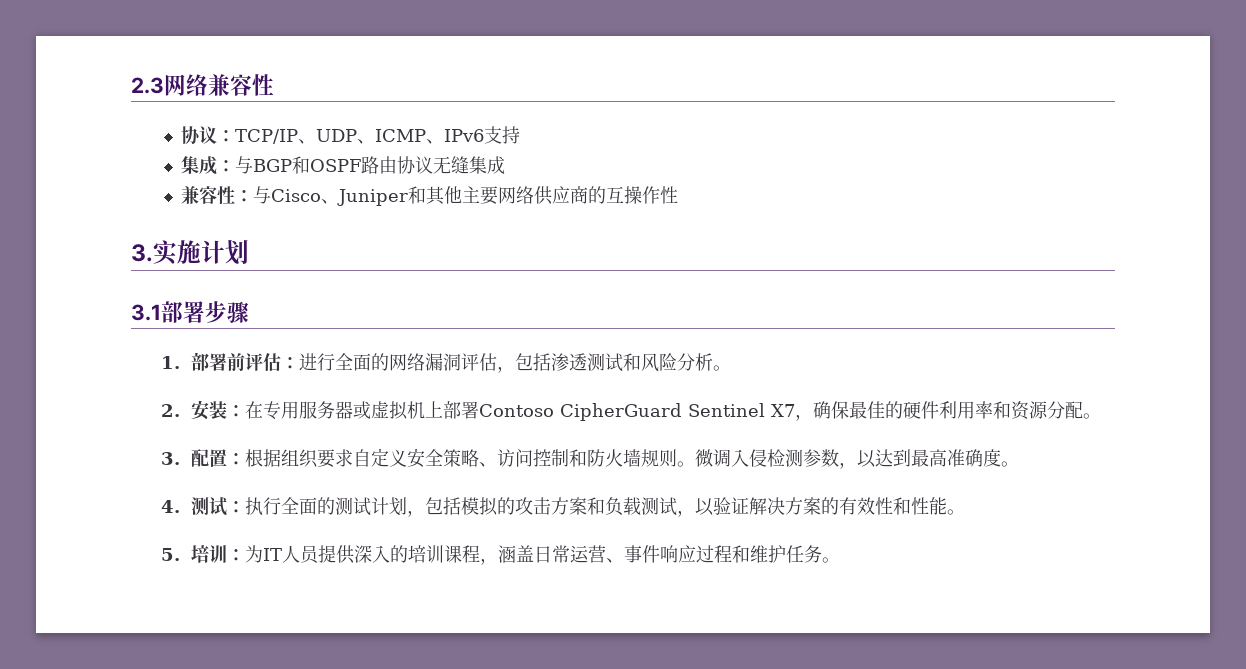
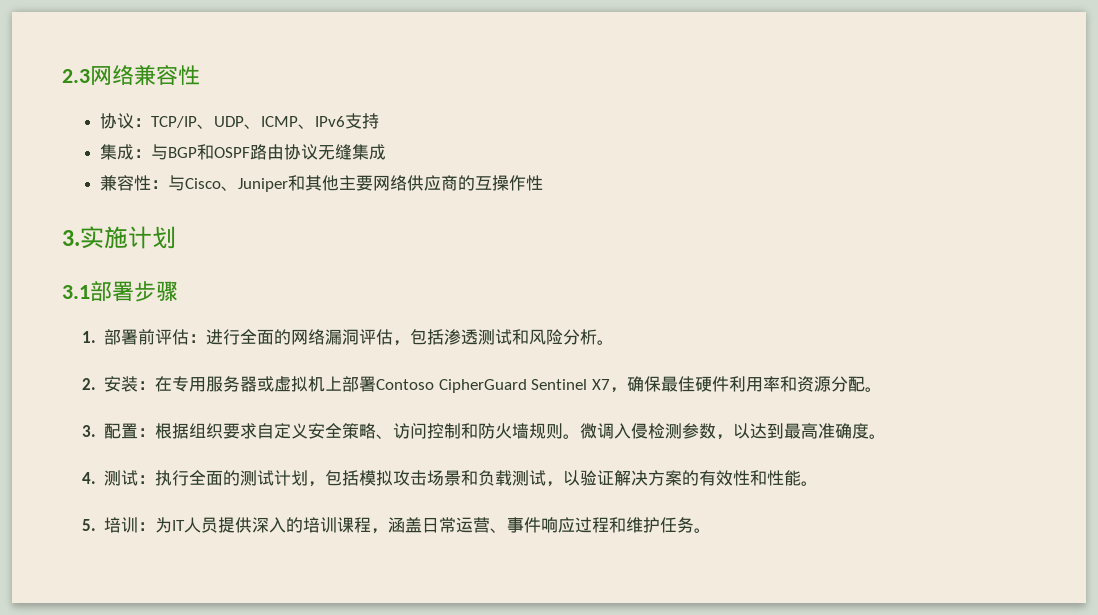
- 2.安装：在专用服务器或虚拟机上部署Contoso CipherGuard Sentinel X7，确保最佳的硬件利用率和资源分配。
+ 2.安装：在专用服务器或虚拟机上部署Contoso CipherGuard Sentinel X7，确保最佳硬件利用率和资源分配。
- 4.测试：执行全面的测试计划，包括模拟的攻击方案和负载测试，以验证解决方案的有效性和性能。
+ 4.测试：执行全面的测试计划，包括模拟攻击场景和负载测试，以验证解决方案的有效性和性能。

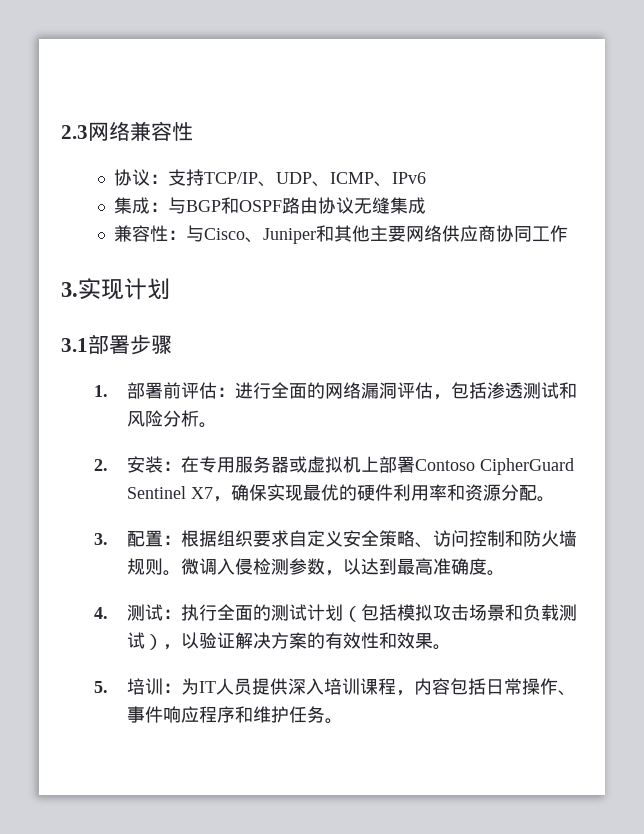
- 协议：TCP/IP、UDP、ICMP、IPv6支持
+ 协议：支持TCP/IP、UDP、ICMP、IPv6
- 兼容性：与Cisco、Juniper和其他主要网络供应商的互操作性
+ 兼容性：与Cisco、Juniper和其他主要网络供应商协同工作
- 3.实施计划
+ 3.实现计划
- 2.安装：在专用服务器或虚拟机上部署Contoso CipherGuard Sentinel X7，确保最佳硬件利用率和资源分配。
+ 2.安装：在专用服务器或虚拟机上部署Contoso CipherGuard Sentinel X7，确保实现最优的硬件利用率和资源分配。
- 4.测试：执行全面的测试计划，包括模拟攻击场景和负载测试，以验证解决方案的有效性和性能。
+ 4.测试：执行全面的测试计划（包括模拟攻击场景和负载测试），以验证解决方案的有效性和效果。
- 5.培训：为IT人员提供深入的培训课程，涵盖日常运营、事件响应过程和维护任务。
+ 5.培训：为IT人员提供深入培训课程，内容包括日常操作、事件响应程序和维护任务。

